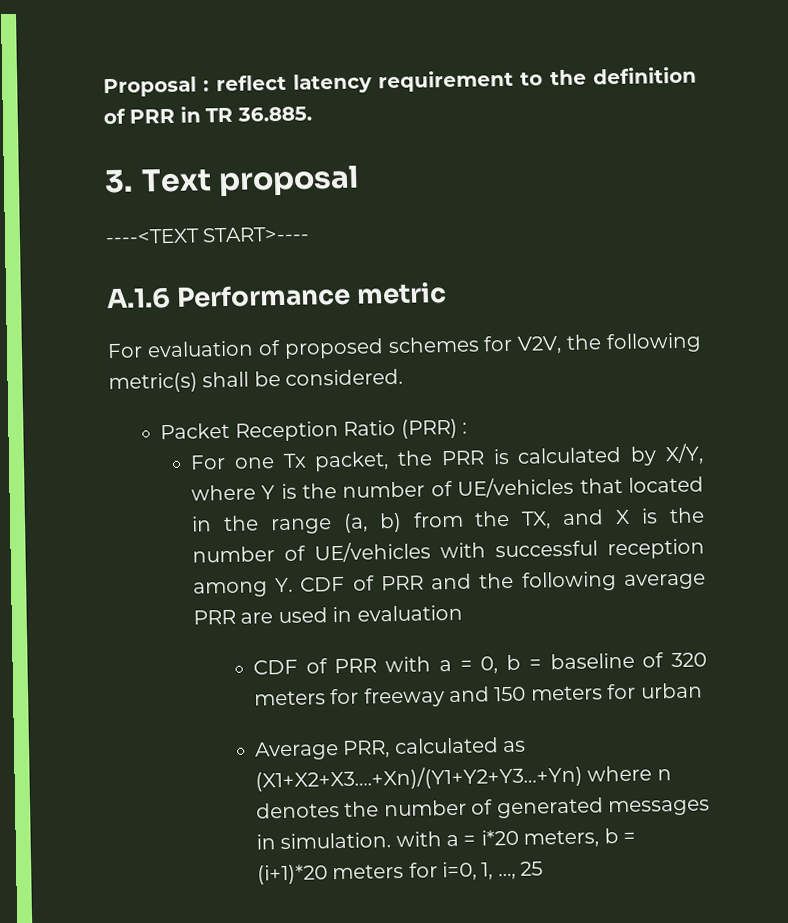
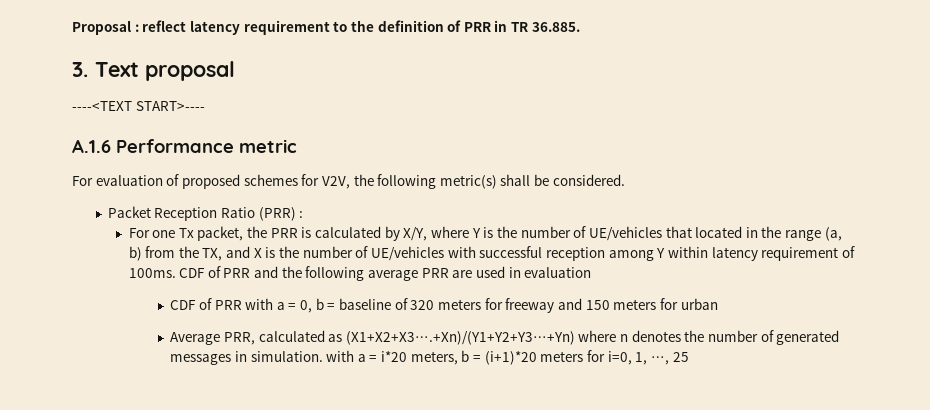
- For one Tx packet, the PRR is calculated by X/Y, where Y is the number of UE/vehicles that located in the range (a, b) from the TX, and X is the number of UE/vehicles with successful reception among Y. CDF of PRR and the following average PRR are used in evaluation
+ For one Tx packet, the PRR is calculated by X/Y, where Y is the number of UE/vehicles that located in the range (a, b) from the TX, and X is the number of UE/vehicles with successful reception among Y within latency requirement of 100ms. CDF of PRR and the following average PRR are used in evaluation

